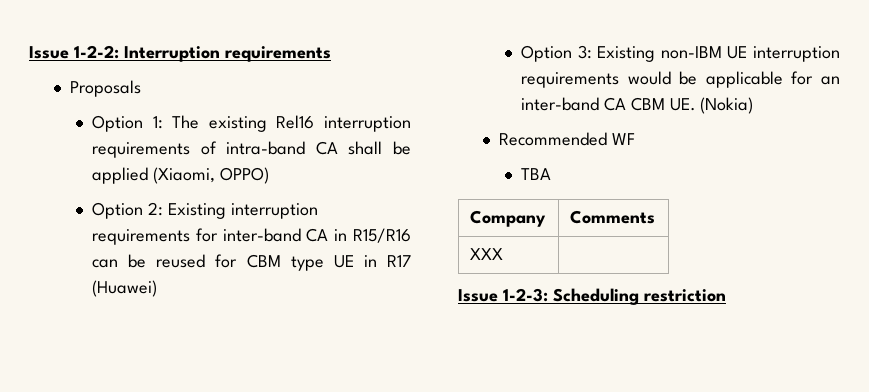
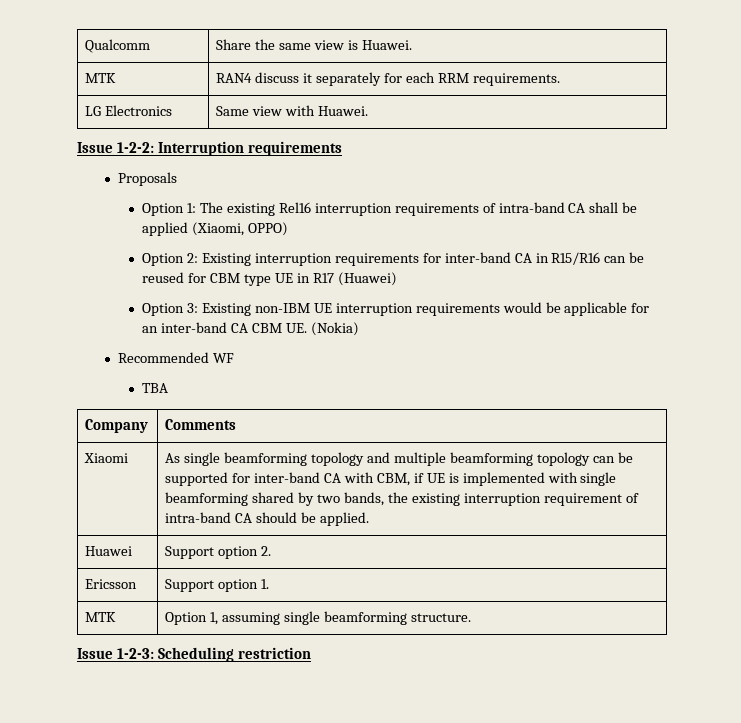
+ Qualcomm | Share the same view is Huawei.
+ MTK | RAN4 discuss it separately for each RRM requirements.
+ LG Electronics | Same view with Huawei.
- XXX |
+ Xiaomi | As single beamforming topology and multiple beamforming topology can be supported for inter-band CA with CBM, if UE is implemented with single beamforming shared by two bands, the existing interruption requirement of intra-band CA should be applied.
+ Huawei | Support option 2.
+ Ericsson | Support option 1.
+ MTK | Option 1, assuming single beamforming structure.

